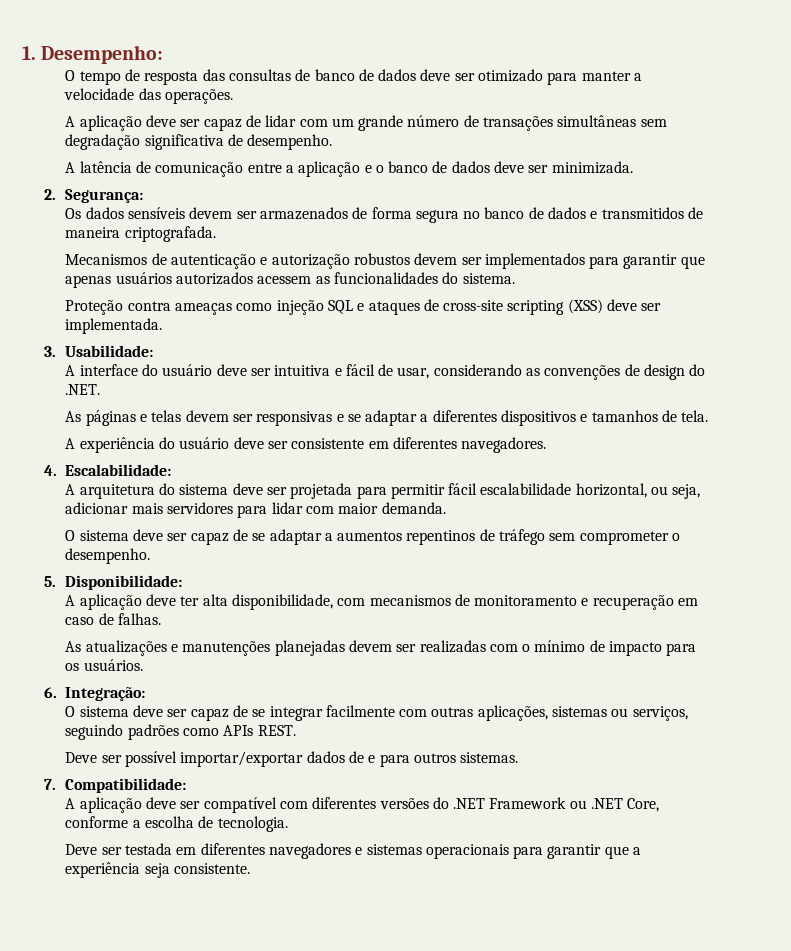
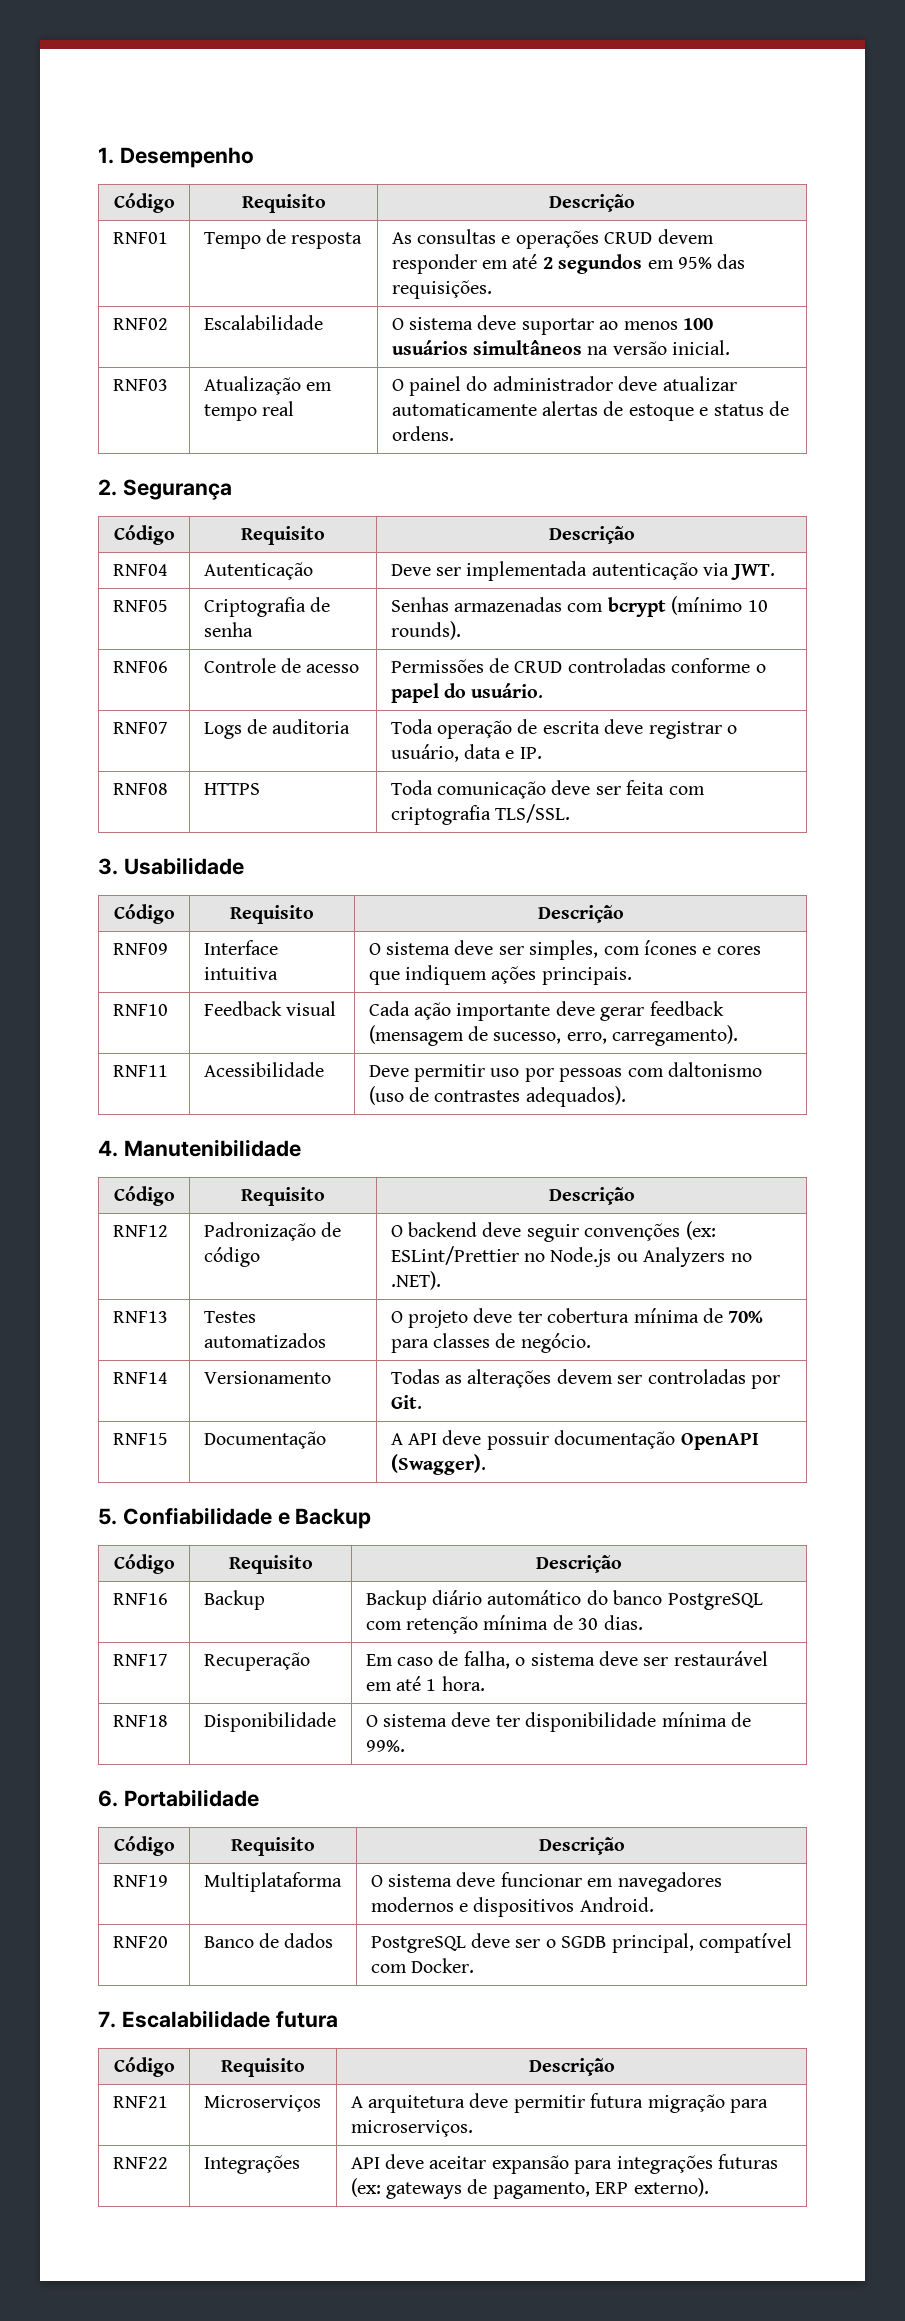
- 1. Desempenho:
- O tempo de resposta das consultas de banco de dados deve ser otimizado para manter a velocidade das operações.
- A aplicação deve ser capaz de lidar com um grande número de transações simultâneas sem degradação significativa de desempenho.
- A latência de comunicação entre a aplicação e o banco de dados deve ser minimizada.
- 2. Segurança:
- Os dados sensíveis devem ser armazenados de forma segura no banco de dados e transmitidos de maneira criptografada.
- Mecanismos de autenticação e autorização robustos devem ser implementados para garantir que apenas usuários autorizados acessem as funcionalidades do sistema.
- Proteção contra ameaças como injeção SQL e ataques de cross-site scripting (XSS) deve ser implementada.
- 3. Usabilidade:
- A interface do usuário deve ser intuitiva e fácil de usar, considerando as convenções de design do .NET.
- As páginas e telas devem ser responsivas e se adaptar a diferentes dispositivos e tamanhos de tela.
- A experiência do usuário deve ser consistente em diferentes navegadores.
- 4. Escalabilidade:
- A arquitetura do sistema deve ser projetada para permitir fácil escalabilidade horizontal, ou seja, adicionar mais servidores para lidar com maior demanda.
- O sistema deve ser capaz de se adaptar a aumentos repentinos de tráfego sem comprometer o desempenho.
- 5. Disponibilidade:
- A aplicação deve ter alta disponibilidade, com mecanismos de monitoramento e recuperação em caso de falhas.
- As atualizações e manutenções planejadas devem ser realizadas com o mínimo de impacto para os usuários.
- 6. Integração:
- O sistema deve ser capaz de se integrar facilmente com outras aplicações, sistemas ou serviços, seguindo padrões como APIs REST.
- Deve ser possível importar/exportar dados de e para outros sistemas.
- 7. Compatibilidade:
- A aplicação deve ser compatível com diferentes versões do .NET Framework ou .NET Core, conforme a escolha de tecnologia.
- Deve ser testada em diferentes navegadores e sistemas operacionais para garantir que a experiência seja consistente.
+ 1. Desempenho
+ Código | Requisito | Descrição
+ RNF01 | Tempo de resposta | As consultas e operações CRUD devem responder em até 2 segundos em 95% das requisições.
+ RNF02 | Escalabilidade | O sistema deve suportar ao menos 100 usuários simultâneos na versão inicial.
+ RNF03 | Atualização em tempo real | O painel do administrador deve atualizar automaticamente alertas de estoque e status de ordens.
+ 2. Segurança
+ Código | Requisito | Descrição
+ RNF04 | Autenticação | Deve ser implementada autenticação via JWT.
+ RNF05 | Criptografia de senha | Senhas armazenadas com bcrypt (mínimo 10 rounds).
+ RNF06 | Controle de acesso | Permissões de CRUD controladas conforme o papel do usuário.
+ RNF07 | Logs de auditoria | Toda operação de escrita deve registrar o usuário, data e IP.
+ RNF08 | HTTPS | Toda comunicação deve ser feita com criptografia TLS/SSL.
+ 3. Usabilidade
+ Código | Requisito | Descrição
+ RNF09 | Interface intuitiva | O sistema deve ser simples, com ícones e cores que indiquem ações principais.
+ RNF10 | Feedback visual | Cada ação importante deve gerar feedback (mensagem de sucesso, erro, carregamento).
+ RNF11 | Acessibilidade | Deve permitir uso por pessoas com daltonismo (uso de contrastes adequados).
+ 4. Manutenibilidade
+ Código | Requisito | Descrição
+ RNF12 | Padronização de código | O backend deve seguir convenções (ex: ESLint/Prettier no Node.js ou Analyzers no .NET).
+ RNF13 | Testes automatizados | O projeto deve ter cobertura mínima de 70% para classes de negócio.
+ RNF14 | Versionamento | Todas as alterações devem ser controladas por Git.
+ RNF15 | Documentação | A API deve possuir documentação OpenAPI (Swagger).
+ 5. Confiabilidade e Backup
+ Código | Requisito | Descrição
+ RNF16 | Backup | Backup diário automático do banco PostgreSQL com retenção mínima de 30 dias.
+ RNF17 | Recuperação | Em caso de falha, o sistema deve ser restaurável em até 1 hora.
+ RNF18 | Disponibilidade | O sistema deve ter disponibilidade mínima de 99%.
+ 6. Portabilidade
+ Código | Requisito | Descrição
+ RNF19 | Multiplataforma | O sistema deve funcionar em navegadores modernos e dispositivos Android.
+ RNF20 | Banco de dados | PostgreSQL deve ser o SGDB principal, compatível com Docker.
+ 7. Escalabilidade futura
+ Código | Requisito | Descrição
+ RNF21 | Microserviços | A arquitetura deve permitir futura migração para microserviços.
+ RNF22 | Integrações | API deve aceitar expansão para integrações futuras (ex: gateways de pagamento, ERP externo).

